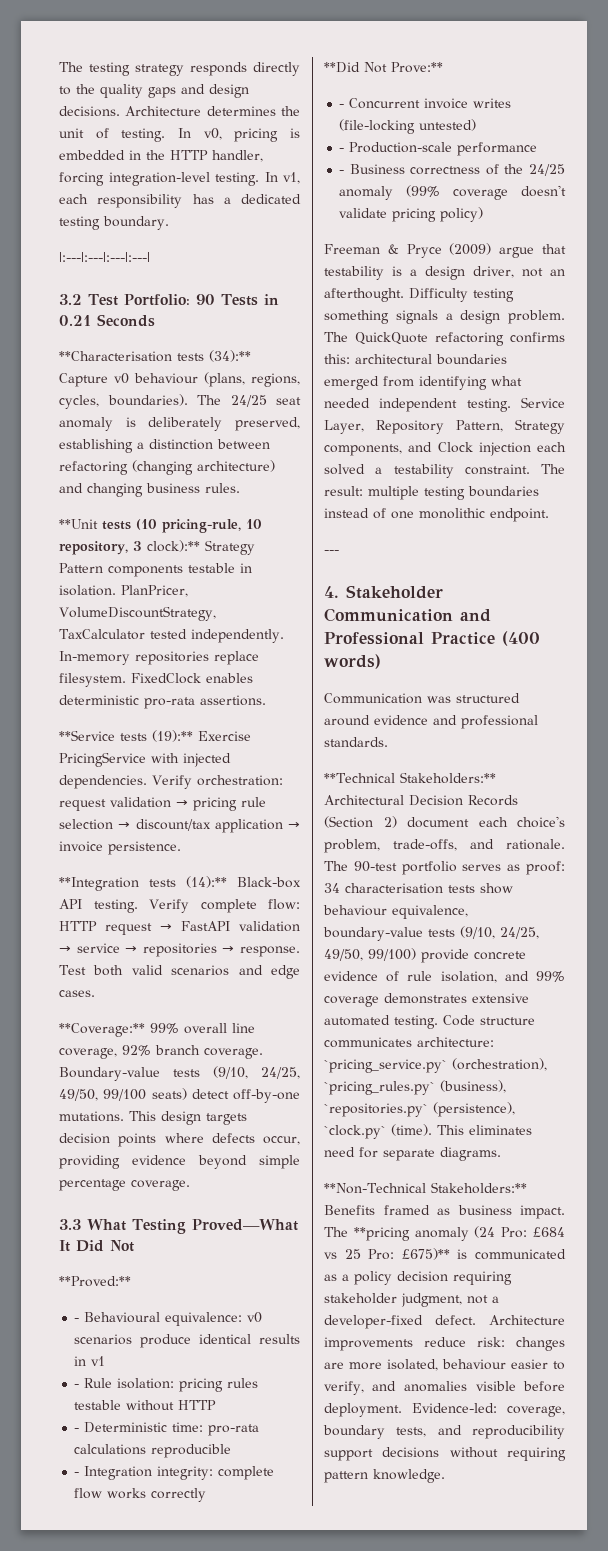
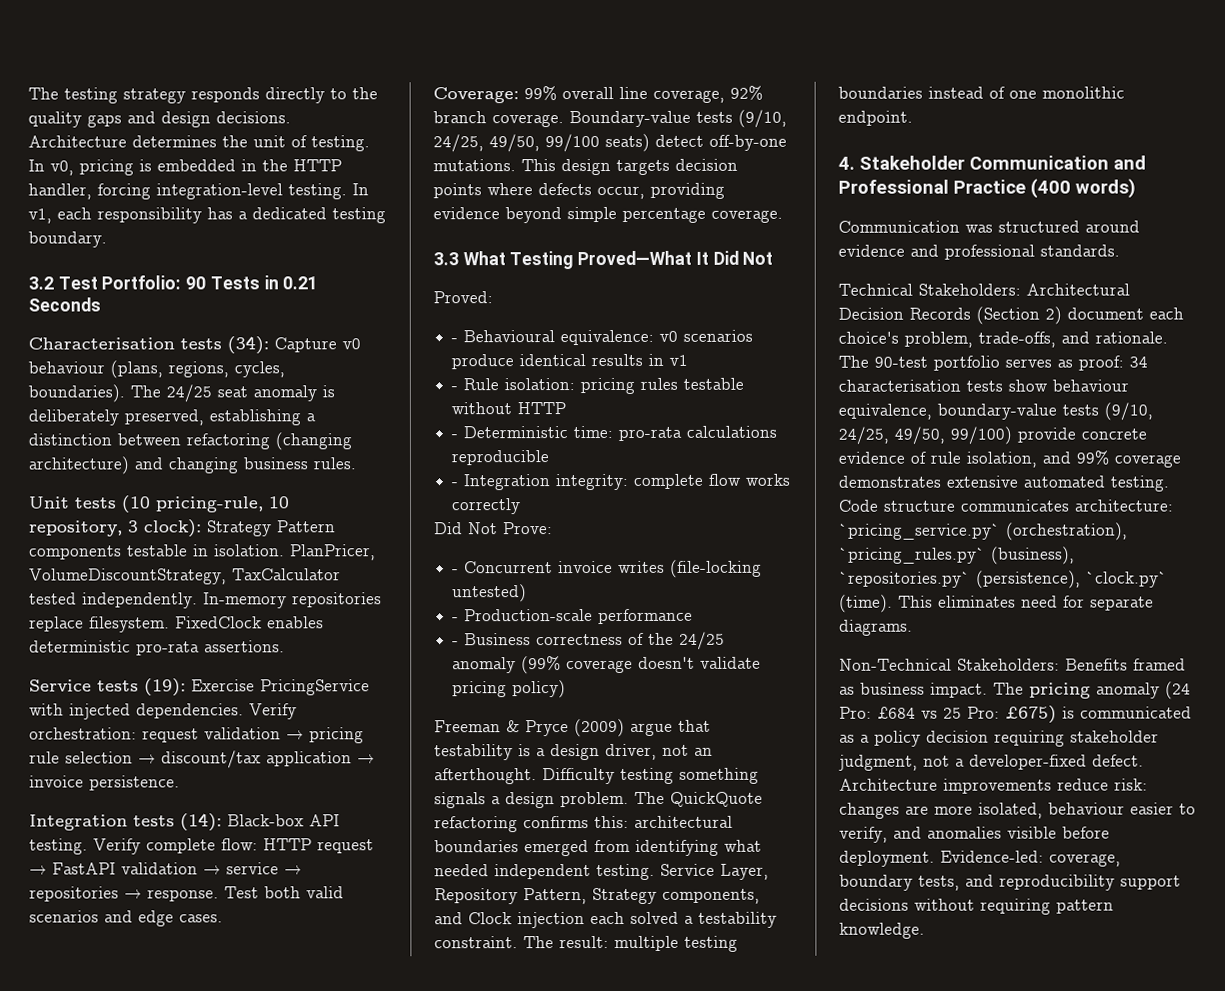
- |:---|:---|:---|:---|
- **Characterisation tests (34):** Capture v0 behaviour (plans, regions, cycles, boundaries).
+ Characterisation tests (34): Capture v0 behaviour (plans, regions, cycles, boundaries).
- **Unit tests (10 pricing-rule, 10 repository, 3 clock):** Strategy Pattern components testable in isolation.
+ Unit tests (10 pricing-rule, 10 repository, 3 clock): Strategy Pattern components testable in isolation.
- **Service tests (19):** Exercise PricingService with injected dependencies.
+ Service tests (19): Exercise PricingService with injected dependencies.
- **Integration tests (14):** Black-box API testing.
+ Integration tests (14): Black-box API testing.
- **Coverage:** 99% overall line coverage, 92% branch coverage.
+ Coverage: 99% overall line coverage, 92% branch coverage.
- **Proved:**
+ Proved:
- **Did Not Prove:**
+ Did Not Prove:
- ---
- **Technical Stakeholders:** Architectural Decision Records (Section 2) document each choice's problem, trade-offs, and rationale.
+ Technical Stakeholders: Architectural Decision Records (Section 2) document each choice's problem, trade-offs, and rationale.
- **Non-Technical Stakeholders:** Benefits framed as business impact.
+ Non-Technical Stakeholders: Benefits framed as business impact.
- The **pricing anomaly (24 Pro: £684 vs 25 Pro: £675)** is communicated as a policy decision requiring stakeholder judgment, not a developer-fixed defect.
+ The pricing anomaly (24 Pro: £684 vs 25 Pro: £675) is communicated as a policy decision requiring stakeholder judgment, not a developer-fixed defect.

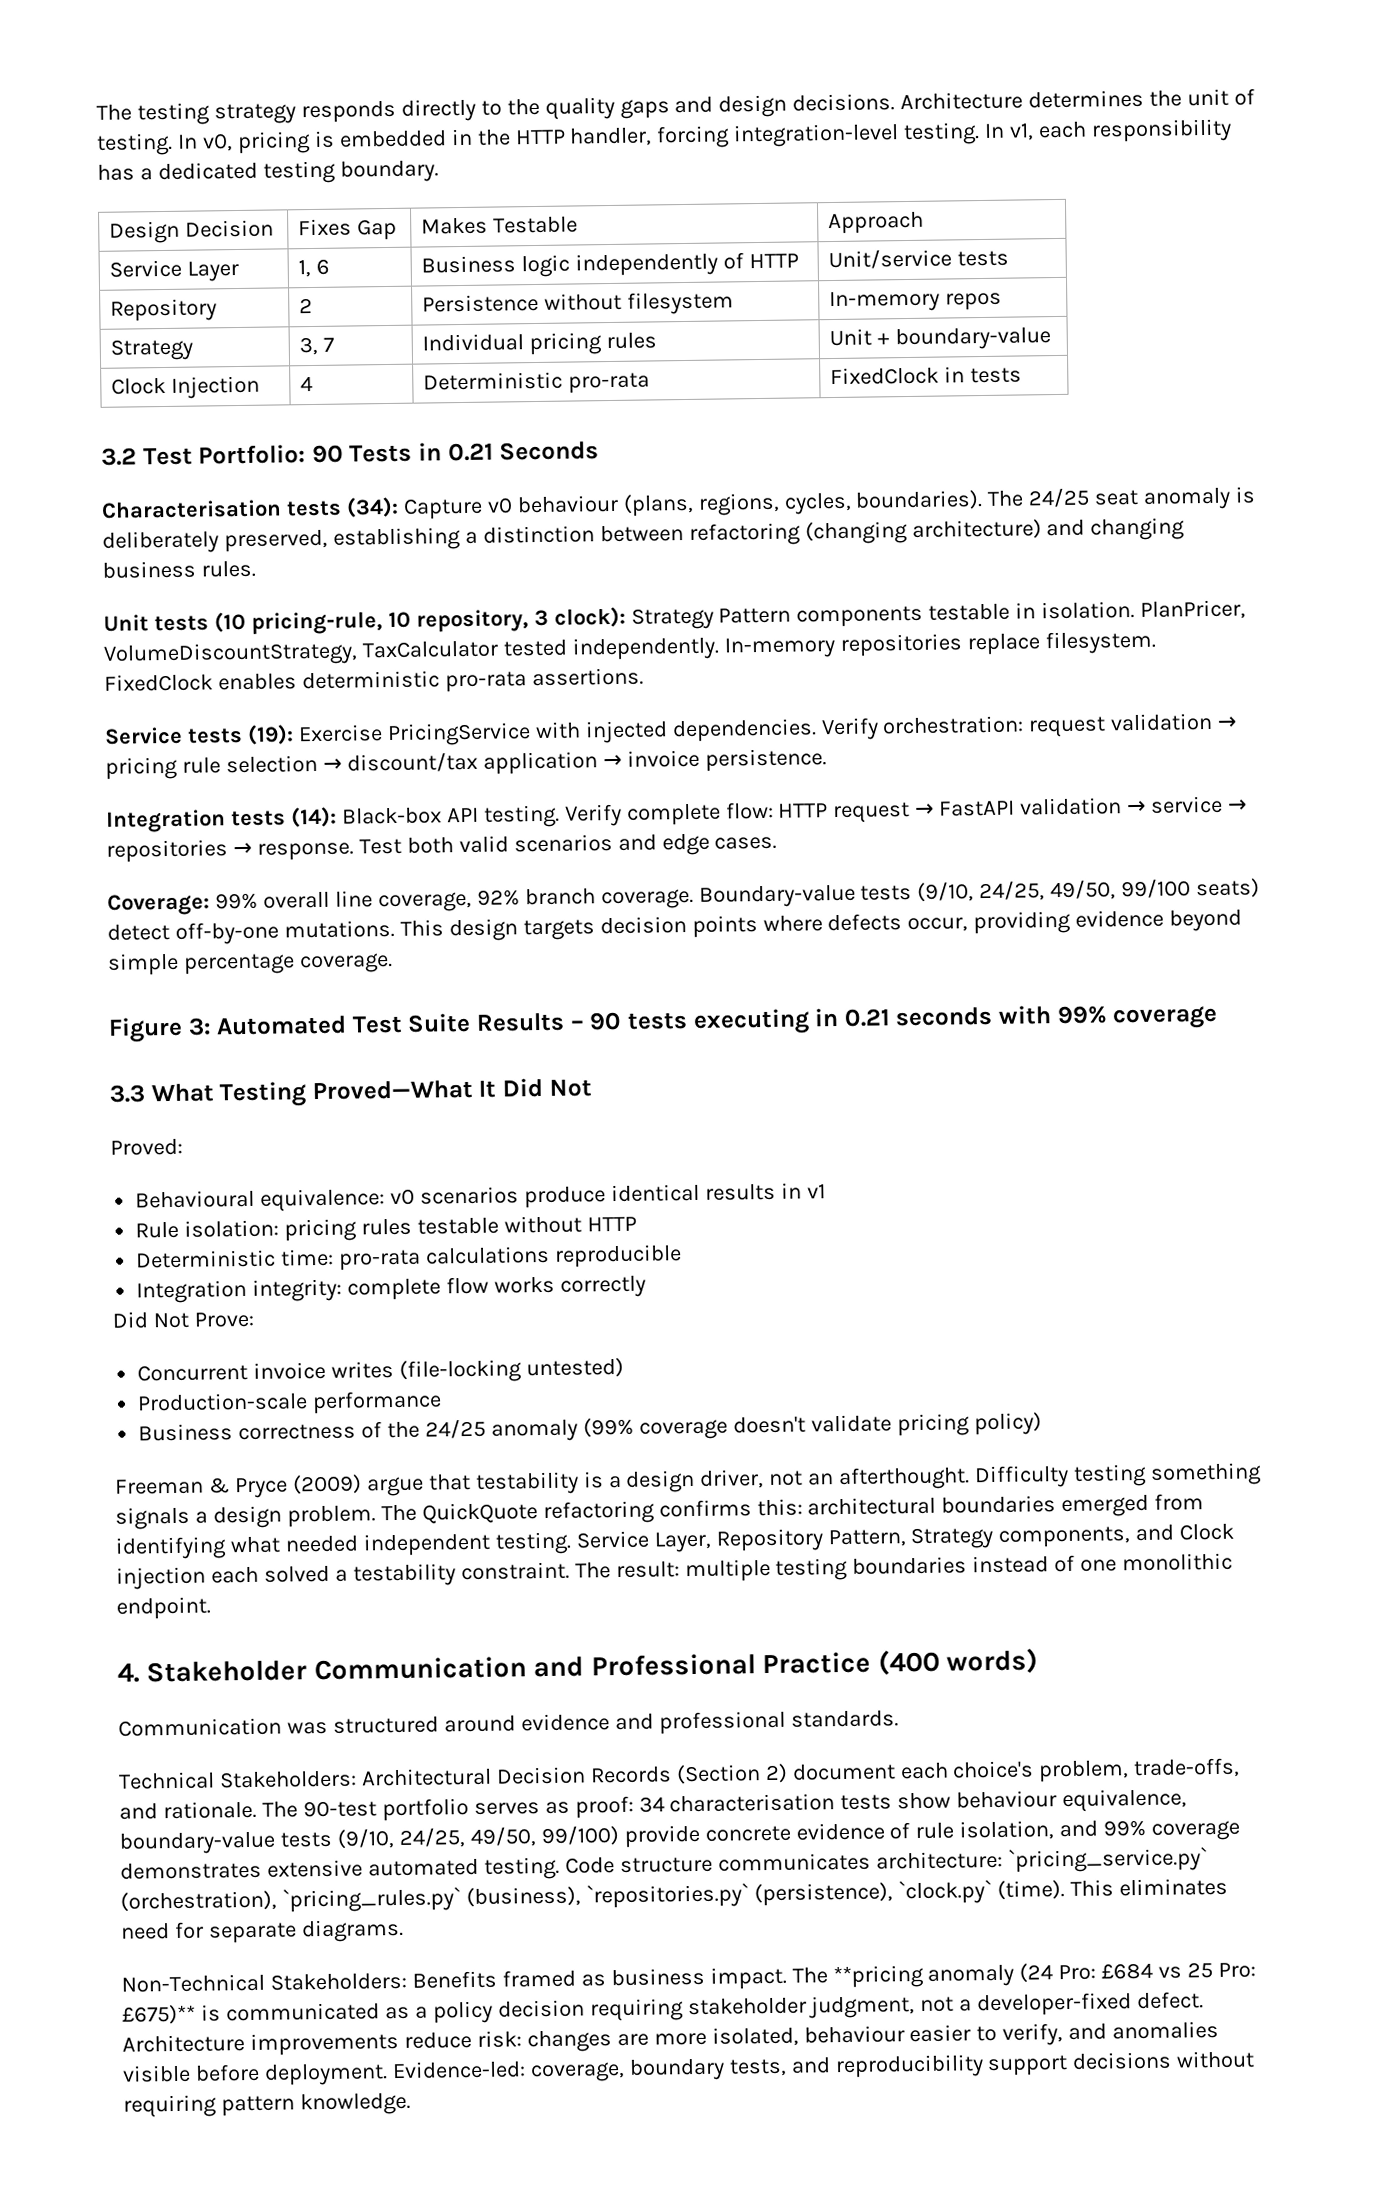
+ Design Decision | Fixes Gap | Makes Testable | Approach
+ Service Layer | 1, 6 | Business logic independently of HTTP | Unit/service tests
+ Repository | 2 | Persistence without filesystem | In-memory repos
+ Strategy | 3, 7 | Individual pricing rules | Unit + boundary-value
+ Clock Injection | 4 | Deterministic pro-rata | FixedClock in tests
+ Figure 3: Automated Test Suite Results – 90 tests executing in 0.21 seconds with 99% coverage
- - Behavioural equivalence: v0 scenarios produce identical results in v1
+ Behavioural equivalence: v0 scenarios produce identical results in v1
- - Rule isolation: pricing rules testable without HTTP
+ Rule isolation: pricing rules testable without HTTP
- - Deterministic time: pro-rata calculations reproducible
+ Deterministic time: pro-rata calculations reproducible
- - Integration integrity: complete flow works correctly
+ Integration integrity: complete flow works correctly
- - Concurrent invoice writes (file-locking untested)
+ Concurrent invoice writes (file-locking untested)
- - Production-scale performance
+ Production-scale performance
- - Business correctness of the 24/25 anomaly (99% coverage doesn't validate pricing policy)
+ Business correctness of the 24/25 anomaly (99% coverage doesn't validate pricing policy)
- The pricing anomaly (24 Pro: £684 vs 25 Pro: £675) is communicated as a policy decision requiring stakeholder judgment, not a developer-fixed defect.
+ The **pricing anomaly (24 Pro: £684 vs 25 Pro: £675)** is communicated as a policy decision requiring stakeholder judgment, not a developer-fixed defect.

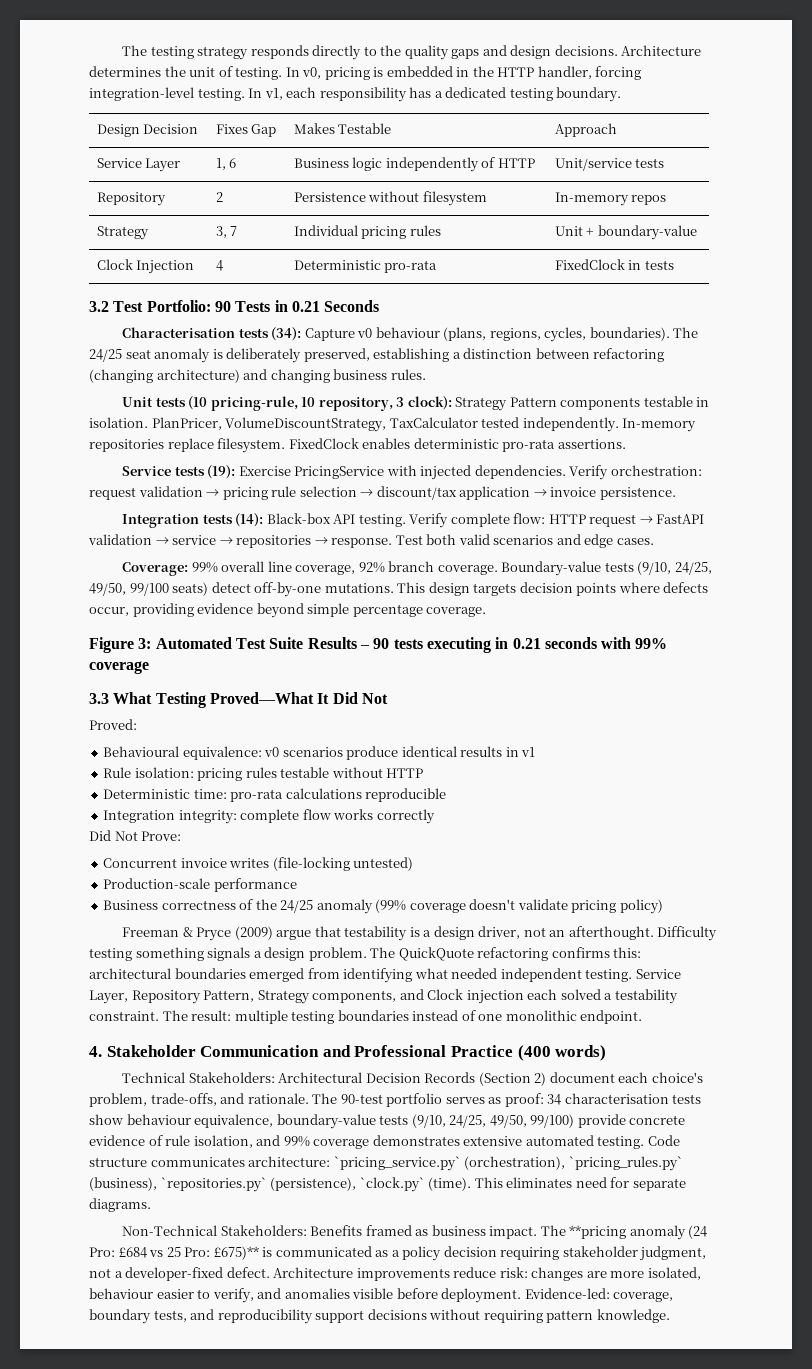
- Communication was structured around evidence and professional standards.

